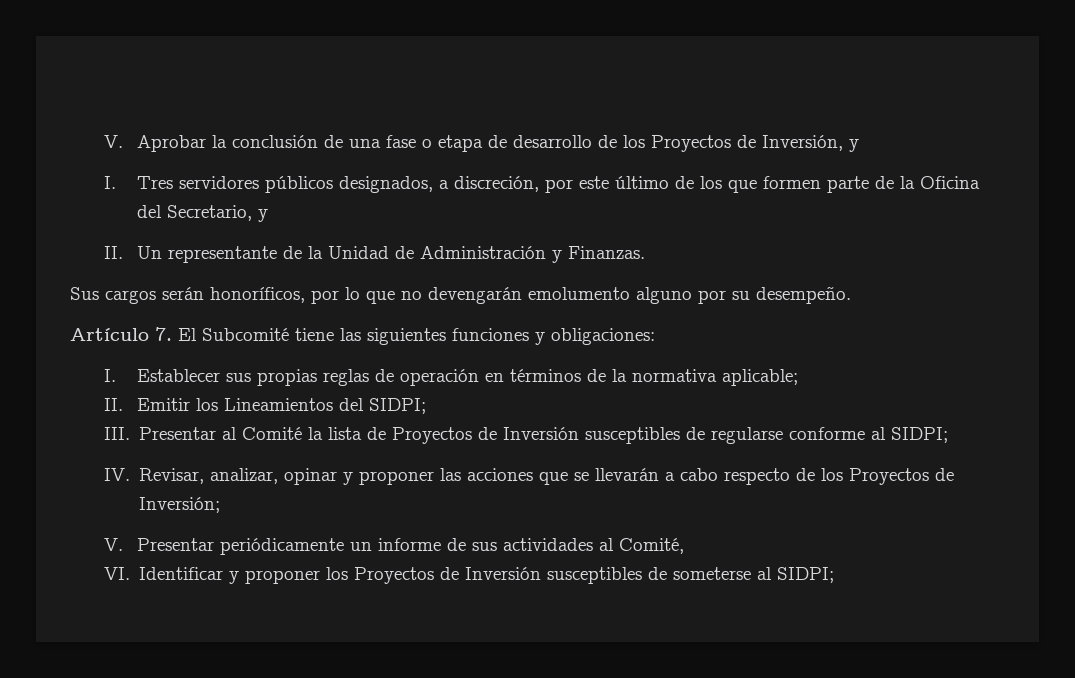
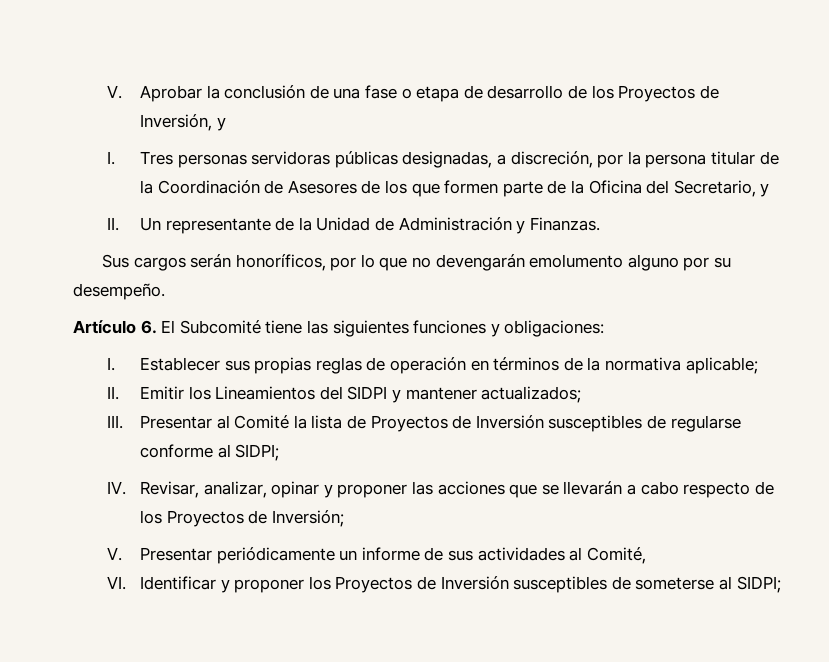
- I. Tres servidores públicos designados, a discreción, por este último de los que formen parte de la Oficina del Secretario, y
+ I. Tres personas servidoras públicas designadas, a discreción, por la persona titular de la Coordinación de Asesores de los que formen parte de la Oficina del Secretario, y
- Artículo 7. El Subcomité tiene las siguientes funciones y obligaciones:
+ Artículo 6. El Subcomité tiene las siguientes funciones y obligaciones:
- II. Emitir los Lineamientos del SIDPI;
+ II. Emitir los Lineamientos del SIDPI y mantener actualizados;

